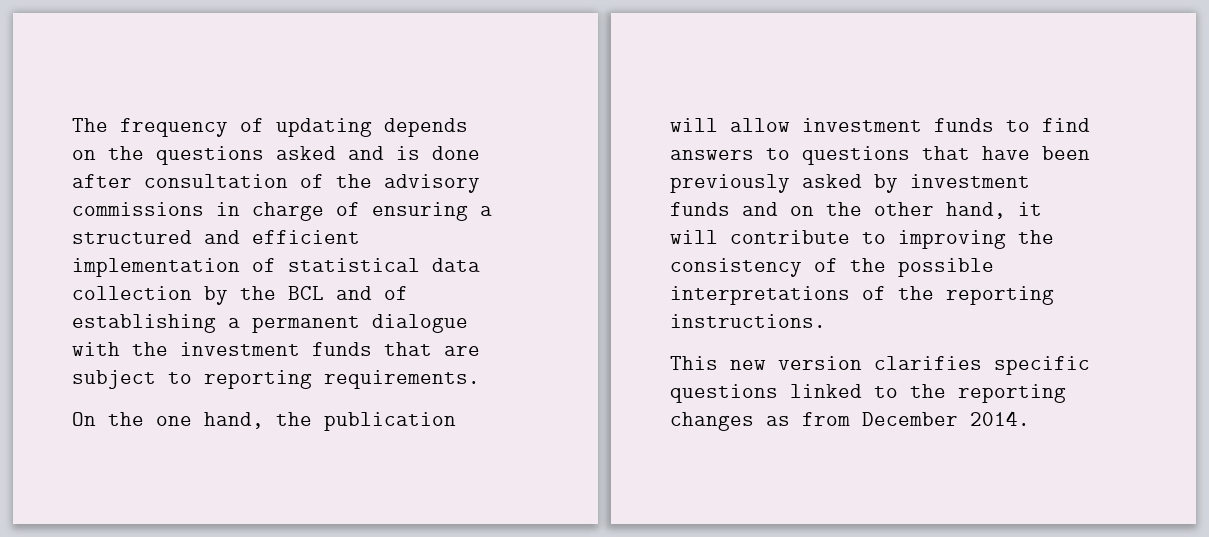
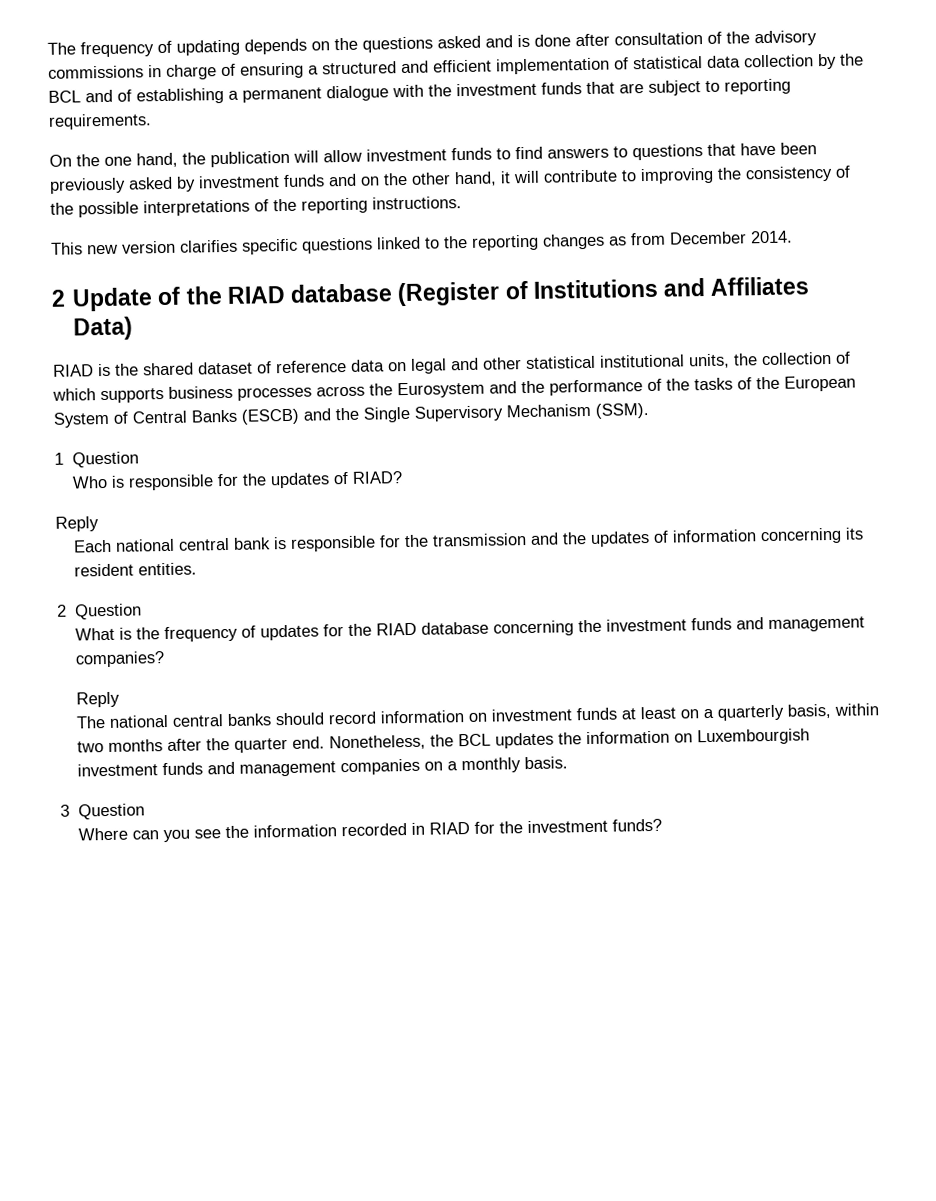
+ 2 Update of the RIAD database (Register of Institutions and Affiliates Data)
+ RIAD is the shared dataset of reference data on legal and other statistical institutional units, the collection of which supports business processes across the Eurosystem and the performance of the tasks of the European System of Central Banks (ESCB) and the Single Supervisory Mechanism (SSM).
+ 1 Question
+ Who is responsible for the updates of RIAD?
+ Reply
+ Each national central bank is responsible for the transmission and the updates of information concerning its resident entities.
+ 2 Question
+ What is the frequency of updates for the RIAD database concerning the investment funds and management companies?
+ Reply
+ The national central banks should record information on investment funds at least on a quarterly basis, within two months after the quarter end. Nonetheless, the BCL updates the information on Luxembourgish investment funds and management companies on a monthly basis.
+ 3 Question
+ Where can you see the information recorded in RIAD for the investment funds?

